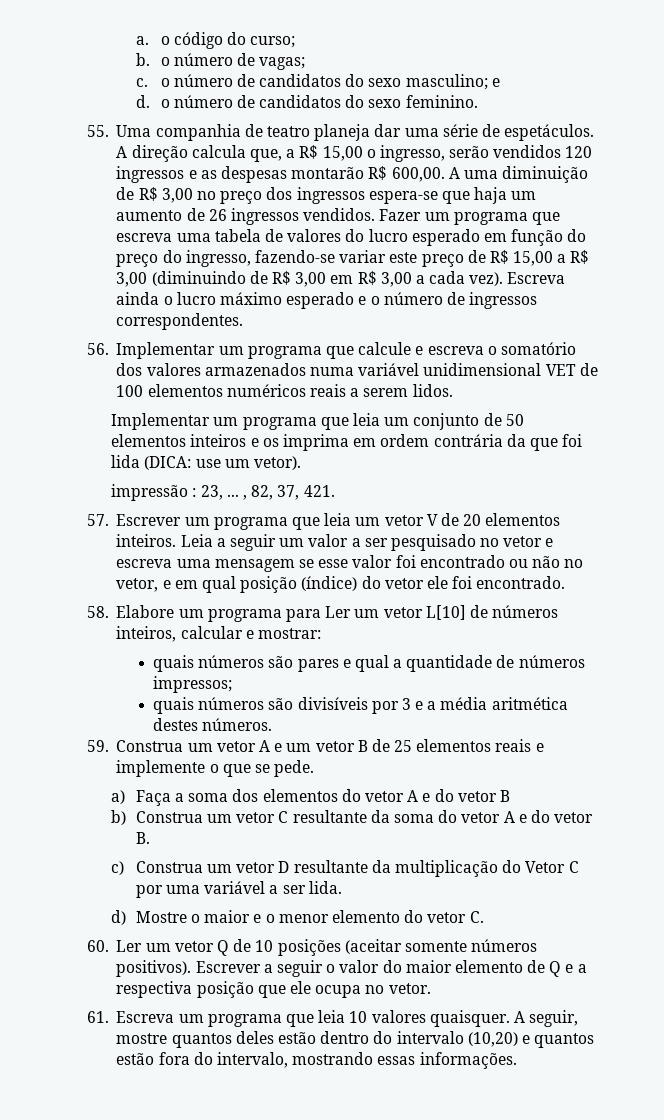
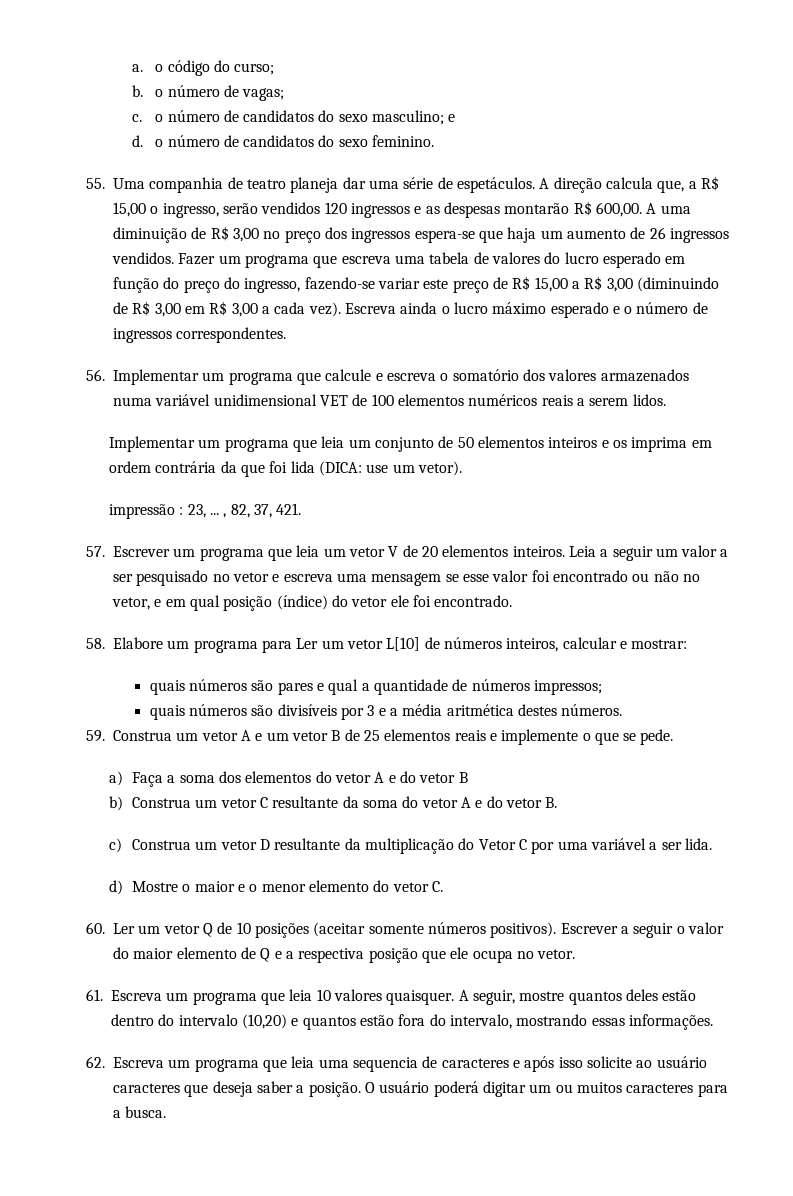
+ 62. Escreva um programa que leia uma sequencia de caracteres e após isso solicite ao usuário caracteres que deseja saber a posição. O usuário poderá digitar um ou muitos caracteres para a busca.

